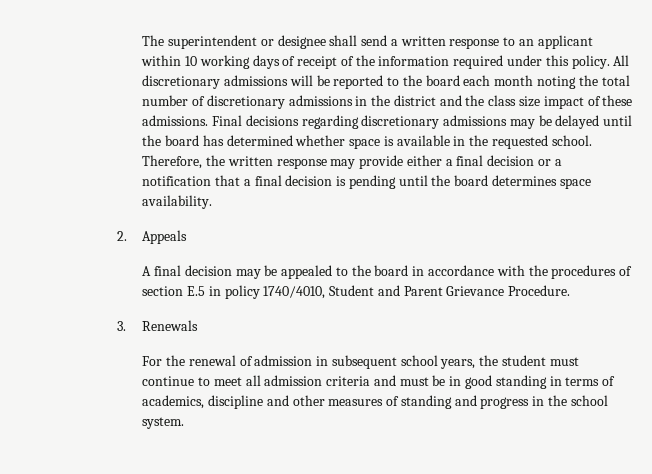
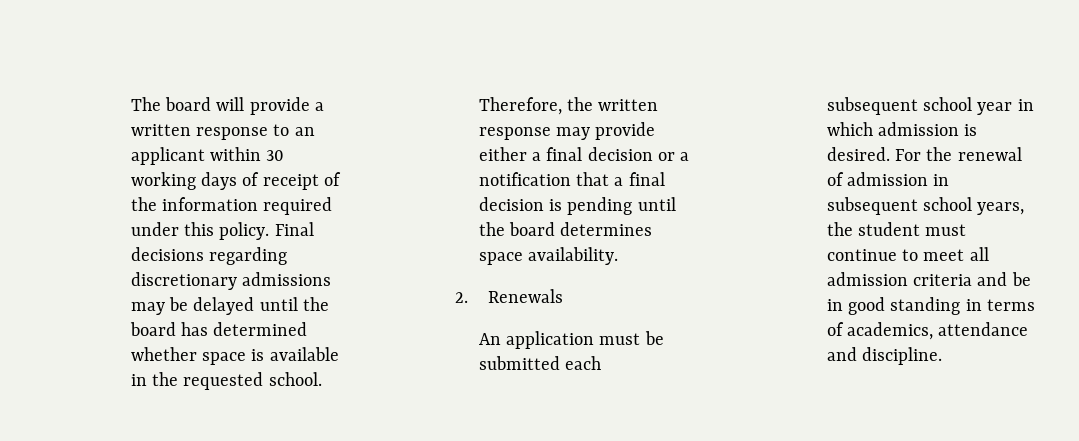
- The superintendent or designee shall send a written response to an applicant within 10 working days of receipt of the information required under this policy.
+ The board will provide a written response to an applicant within 30 working days of receipt of the information required under this policy.
- All discretionary admissions will be reported to the board each month noting the total number of discretionary admissions in the district and the class size impact of these admissions.
- 2. Appeals
- A final decision may be appealed to the board in accordance with the procedures of section E.5 in policy 1740/4010, Student and Parent Grievance Procedure.
- 3. Renewals
- For the renewal of admission in subsequent school years, the student must continue to meet all admission criteria and must be in good standing in terms of academics, discipline and other measures of standing and progress in the school system.
+ 2. Renewals
+ An application must be submitted each subsequent school year in which admission is desired. For the renewal of admission in subsequent school years, the student must continue to meet all admission criteria and be in good standing in terms of academics, attendance and discipline.

